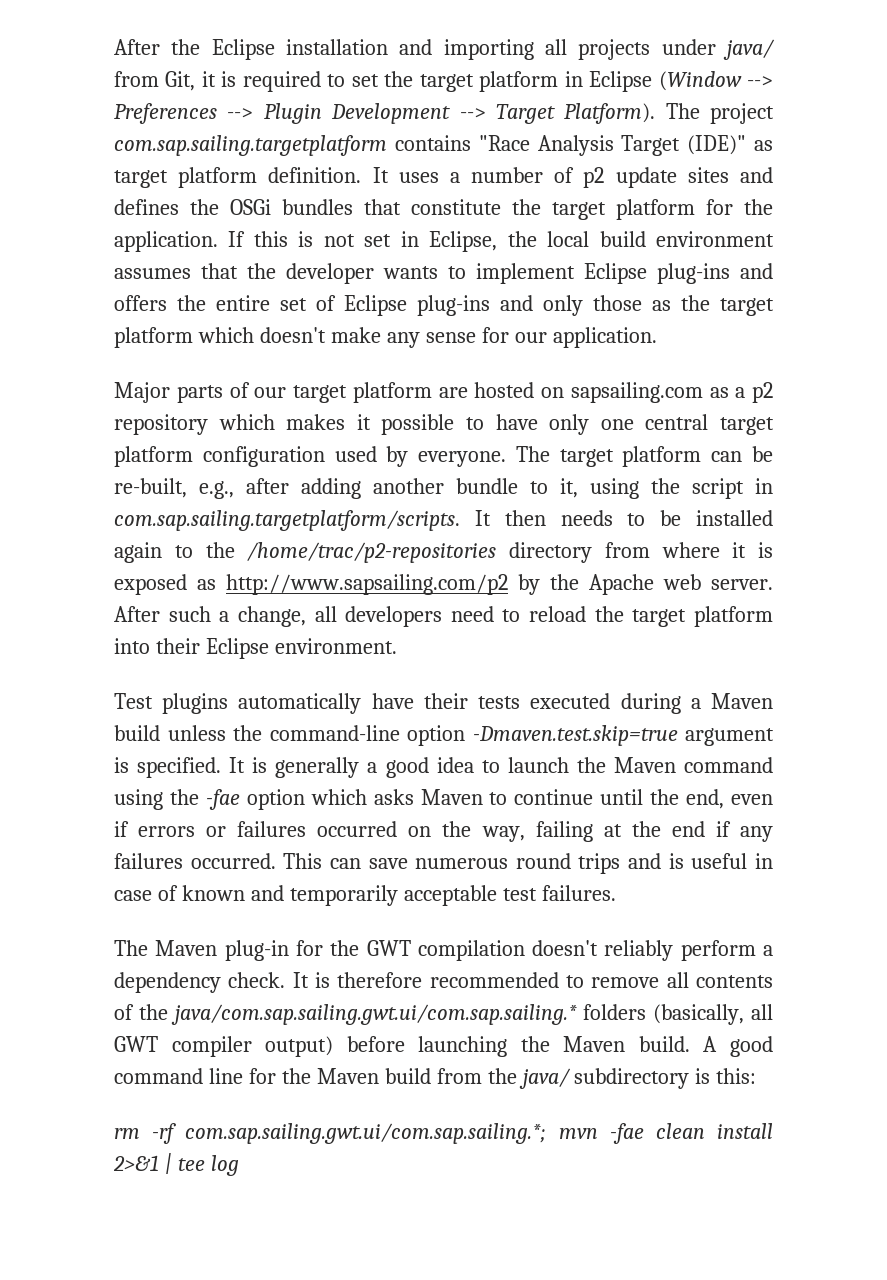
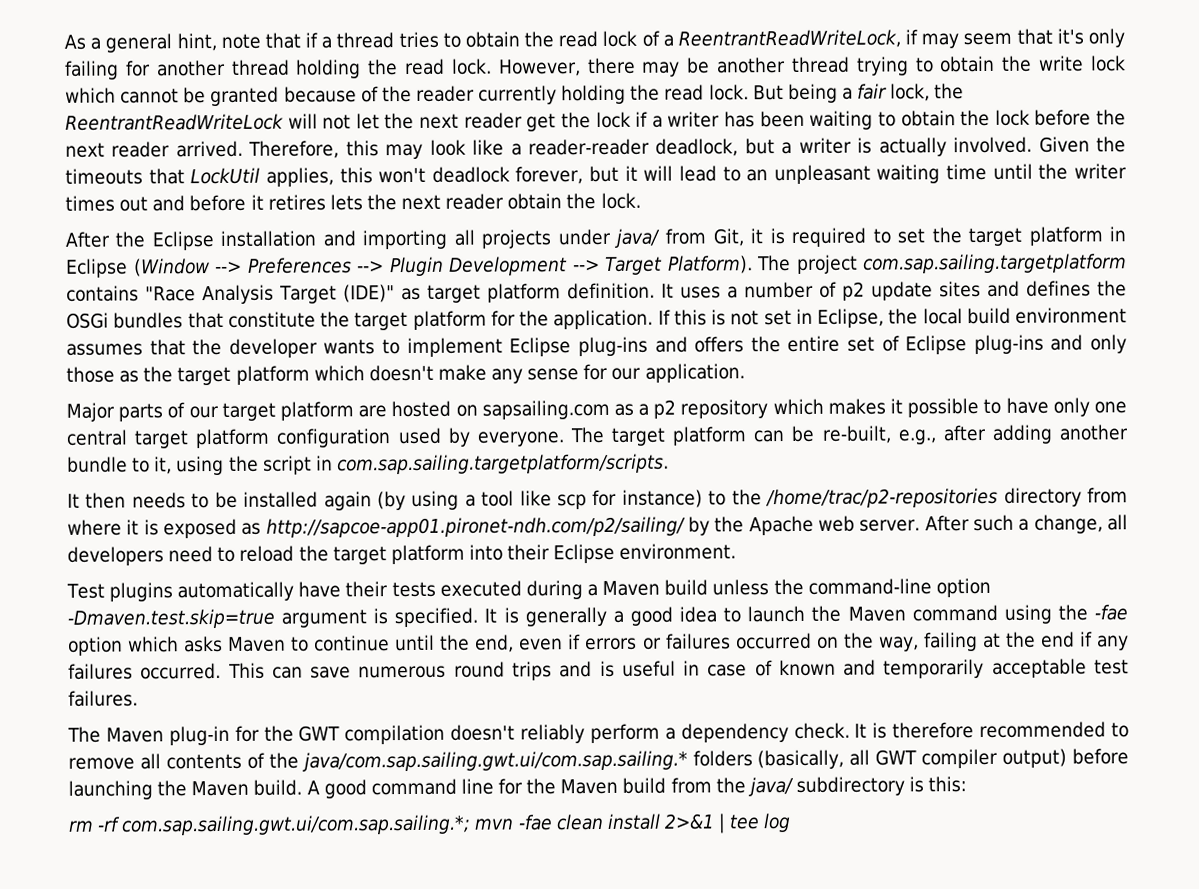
+ As a general hint, note that if a thread tries to obtain the read lock of a ReentrantReadWriteLock, if may seem that it's only failing for another thread holding the read lock. However, there may be another thread trying to obtain the write lock which cannot be granted because of the reader currently holding the read lock. But being a fair lock, the ReentrantReadWriteLock will not let the next reader get the lock if a writer has been waiting to obtain the lock before the next reader arrived. Therefore, this may look like a reader-reader deadlock, but a writer is actually involved. Given the timeouts that LockUtil applies, this won't deadlock forever, but it will lead to an unpleasant waiting time until the writer times out and before it retires lets the next reader obtain the lock.
- The target platform can be re-built, e.g., after adding another bundle to it, using the script in com.sap.sailing.targetplatform/scripts. It then needs to be installed again to the /home/trac/p2-repositories directory from where it is exposed as http://www.sapsailing.com/p2 by the Apache web server.
+ The target platform can be re-built, e.g., after adding another bundle to it, using the script in com.sap.sailing.targetplatform/scripts.
+ It then needs to be installed again (by using a tool like scp for instance) to the /home/trac/p2-repositories directory from where it is exposed as http://sapcoe-app01.pironet-ndh.com/p2/sailing/ by the Apache web server.

